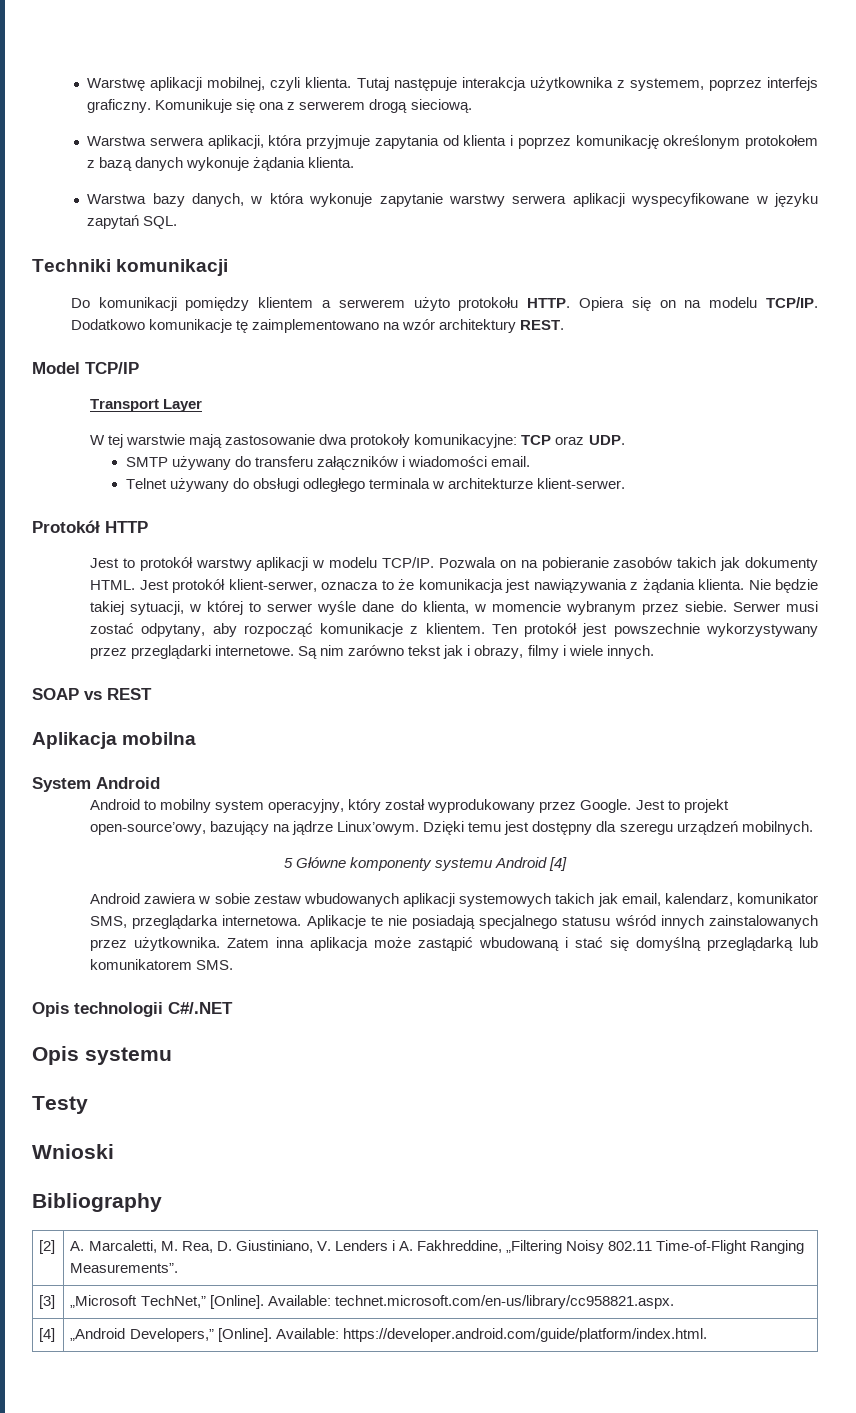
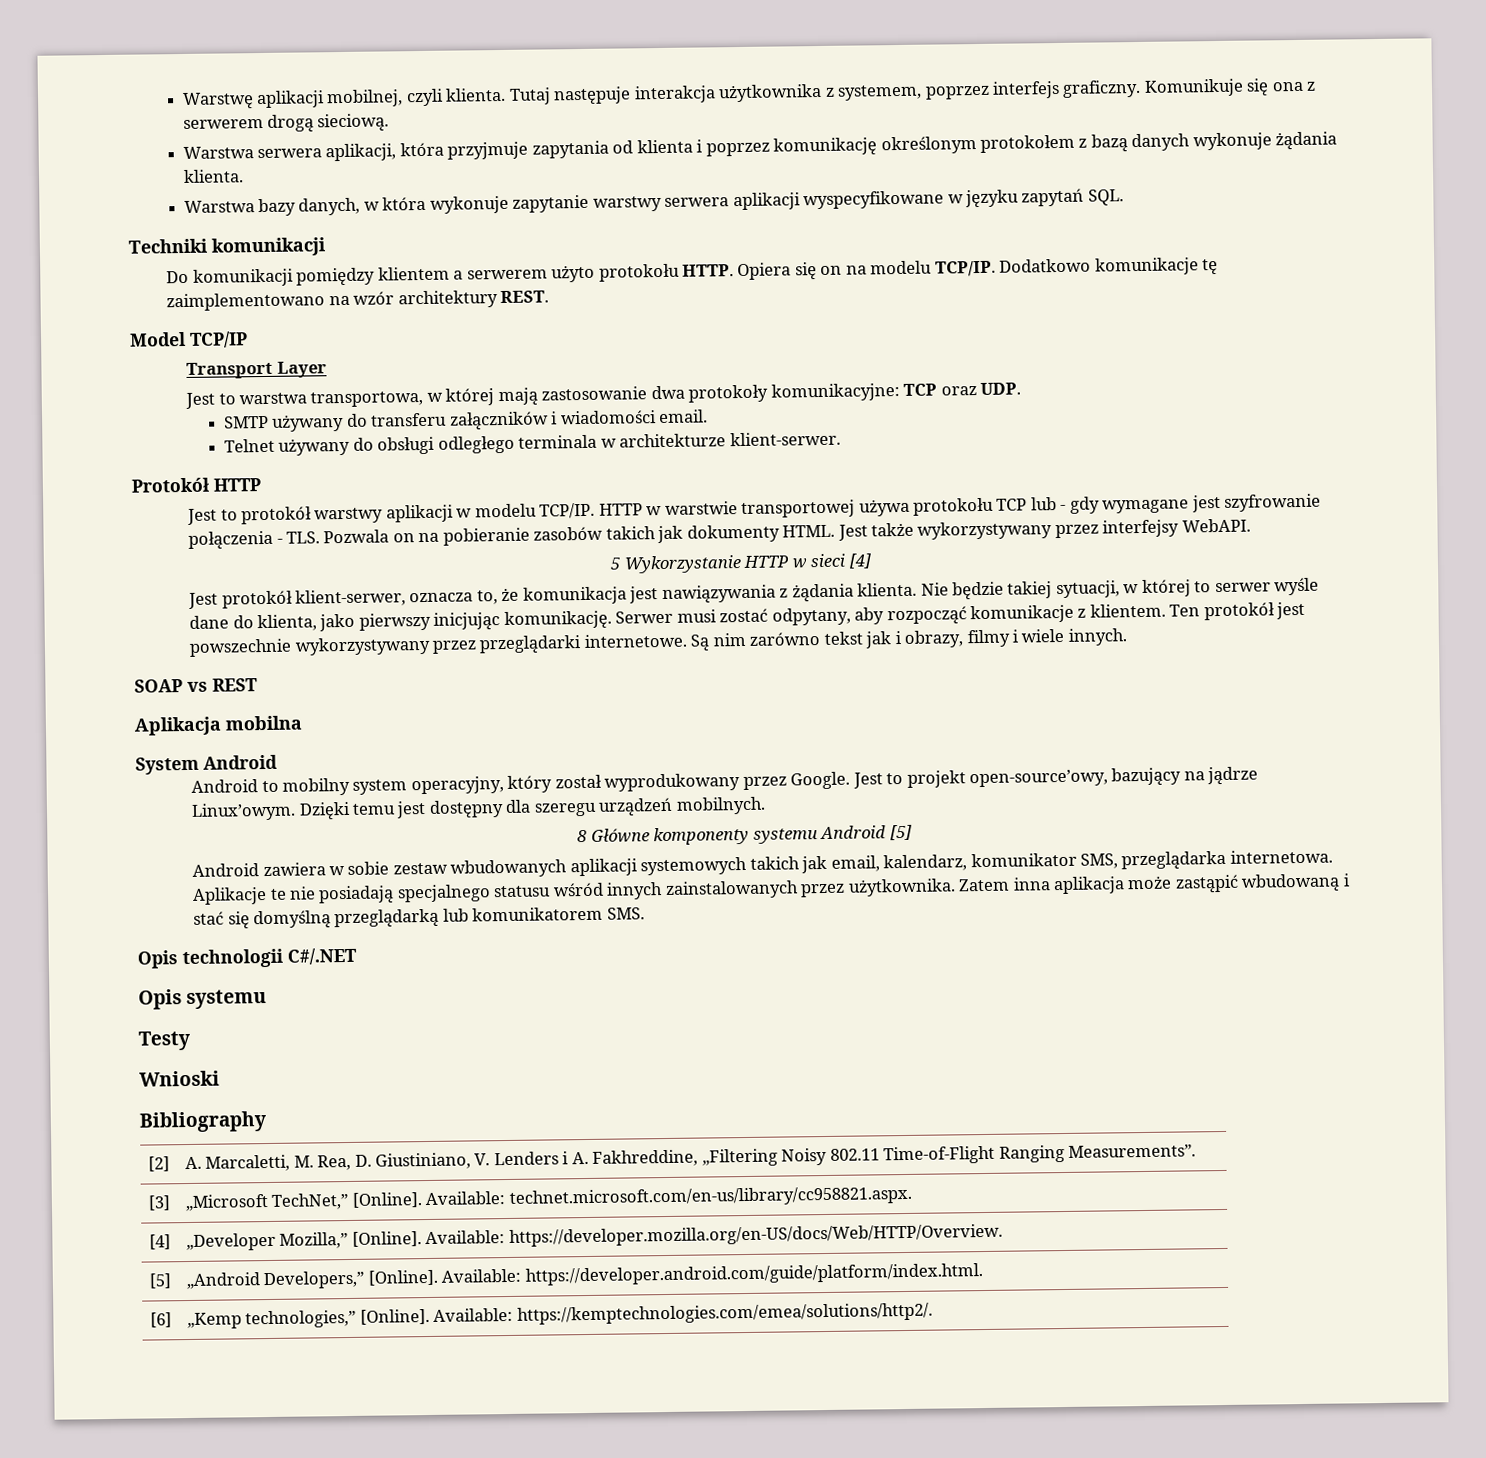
- W tej warstwie mają zastosowanie dwa protokoły komunikacyjne: TCP oraz UDP.
+ Jest to warstwa transportowa, w której mają zastosowanie dwa protokoły komunikacyjne: TCP oraz UDP.
- Pozwala on na pobieranie zasobów takich jak dokumenty HTML.
+ HTTP w warstwie transportowej używa protokołu TCP lub - gdy wymagane jest szyfrowanie połączenia - TLS. Pozwala on na pobieranie zasobów takich jak dokumenty HTML.
- Jest protokół klient-serwer, oznacza to że komunikacja jest nawiązywania z żądania klienta.
+ Jest także wykorzystywany przez interfejsy WebAPI.
+ 5 Wykorzystanie HTTP w sieci [4]
+ Jest protokół klient-serwer, oznacza to, że komunikacja jest nawiązywania z żądania klienta.
- Nie będzie takiej sytuacji, w której to serwer wyśle dane do klienta, w momencie wybranym przez siebie.
+ Nie będzie takiej sytuacji, w której to serwer wyśle dane do klienta, jako pierwszy inicjując komunikację.
- 5 Główne komponenty systemu Android [4]
+ 8 Główne komponenty systemu Android [5]
- [4] | „Android Developers,” [Online]. Available: https://developer.android.com/guide/platform/index.html.
+ [4] | „Developer Mozilla,” [Online]. Available: https://developer.mozilla.org/en-US/docs/Web/HTTP/Overview.
+ [5] | „Android Developers,” [Online]. Available: https://developer.android.com/guide/platform/index.html.
+ [6] | „Kemp technologies,” [Online]. Available: https://kemptechnologies.com/emea/solutions/http2/.

